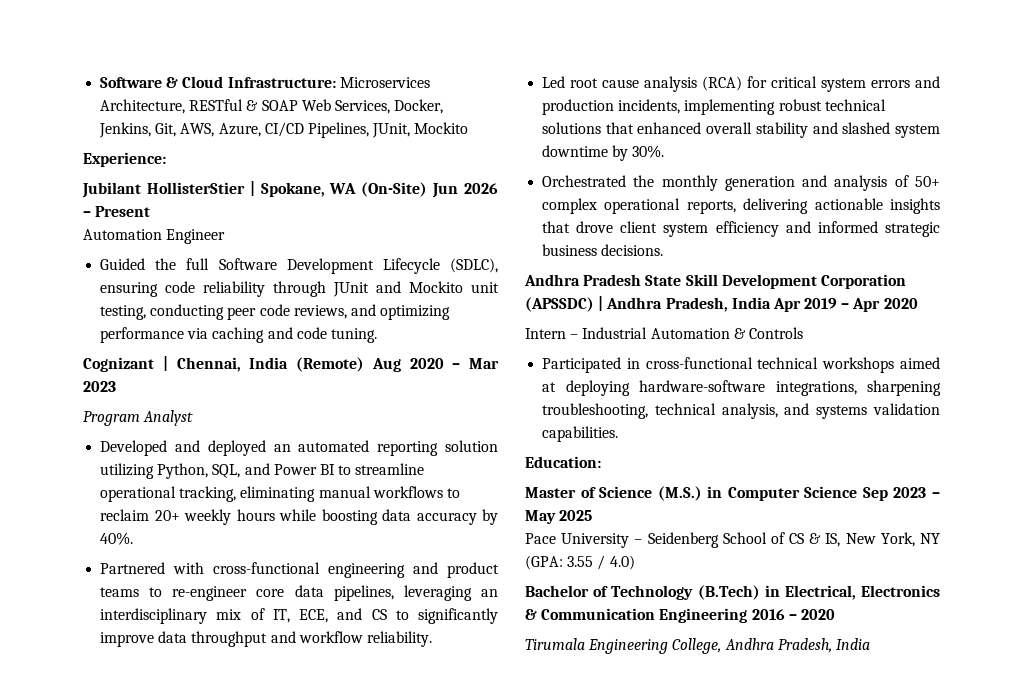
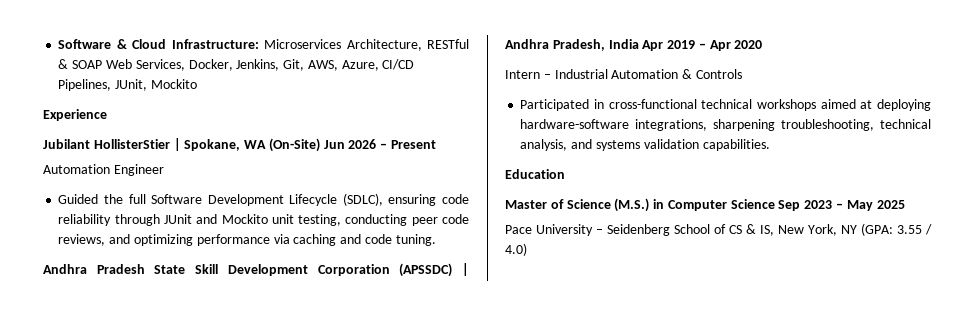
- Experience:
+ Experience
- Cognizant | Chennai, India (Remote) Aug 2020 – Mar 2023
- Program Analyst
- Developed and deployed an automated reporting solution utilizing Python, SQL, and Power BI to streamline operational tracking, eliminating manual workflows to reclaim 20+ weekly hours while boosting data accuracy by 40%.
- Partnered with cross-functional engineering and product teams to re-engineer core data pipelines, leveraging an interdisciplinary mix of IT, ECE, and CS to significantly improve data throughput and workflow reliability.
- Led root cause analysis (RCA) for critical system errors and production incidents, implementing robust technical solutions that enhanced overall stability and slashed system downtime by 30%.
- Orchestrated the monthly generation and analysis of 50+ complex operational reports, delivering actionable insights that drove client system efficiency and informed strategic business decisions.
- Education:
+ Education
- Bachelor of Technology (B.Tech) in Electrical, Electronics & Communication Engineering 2016 – 2020
- Tirumala Engineering College, Andhra Pradesh, India

